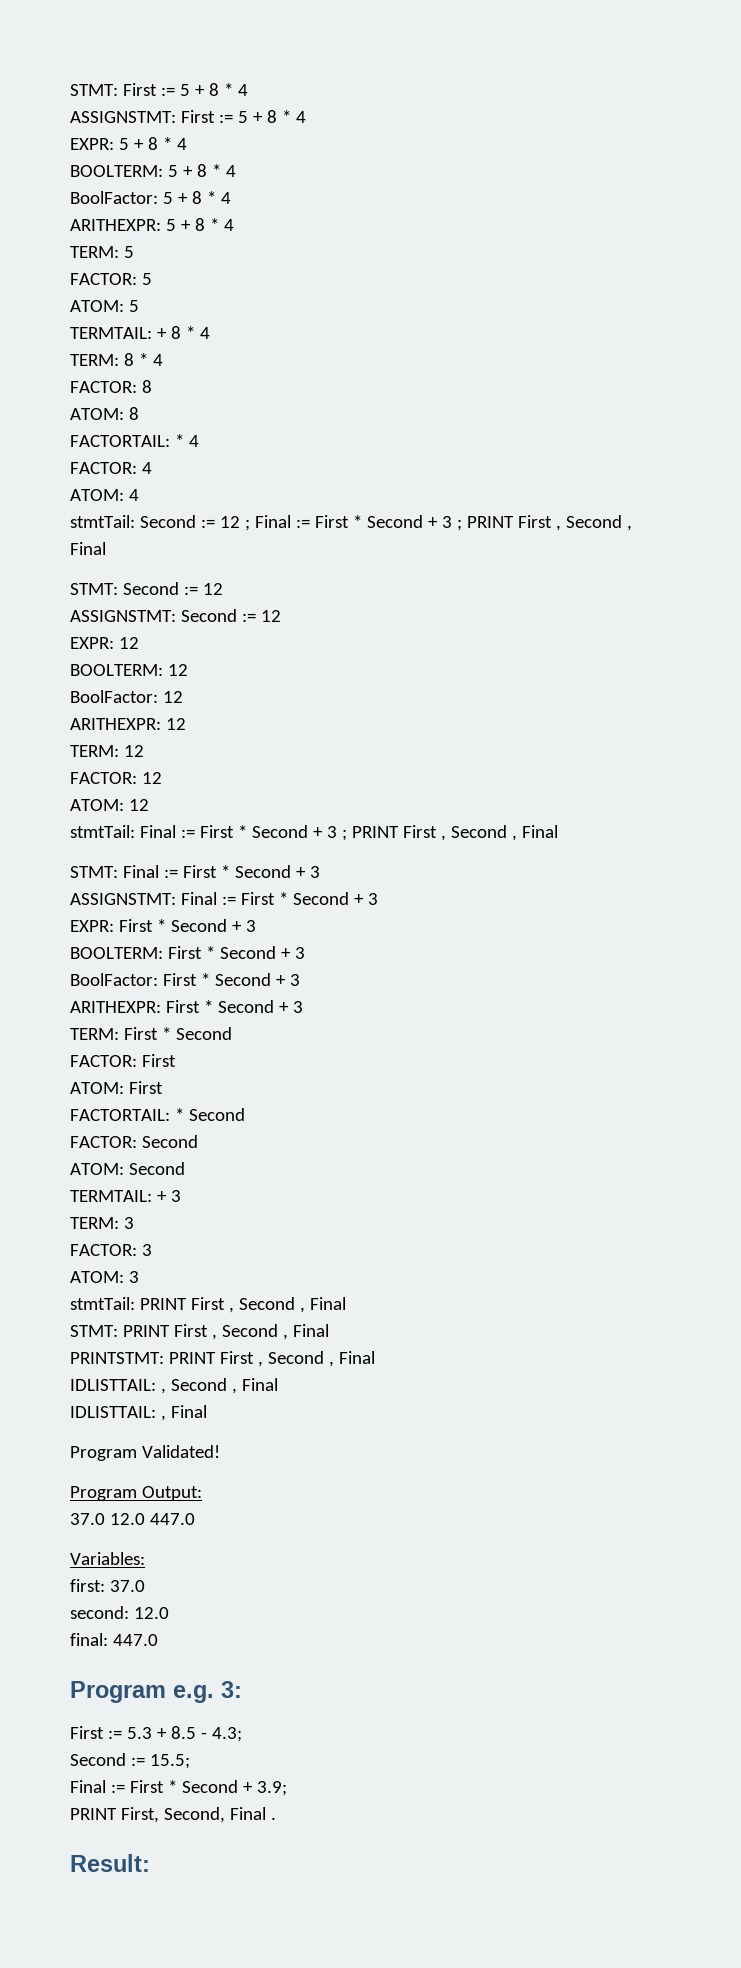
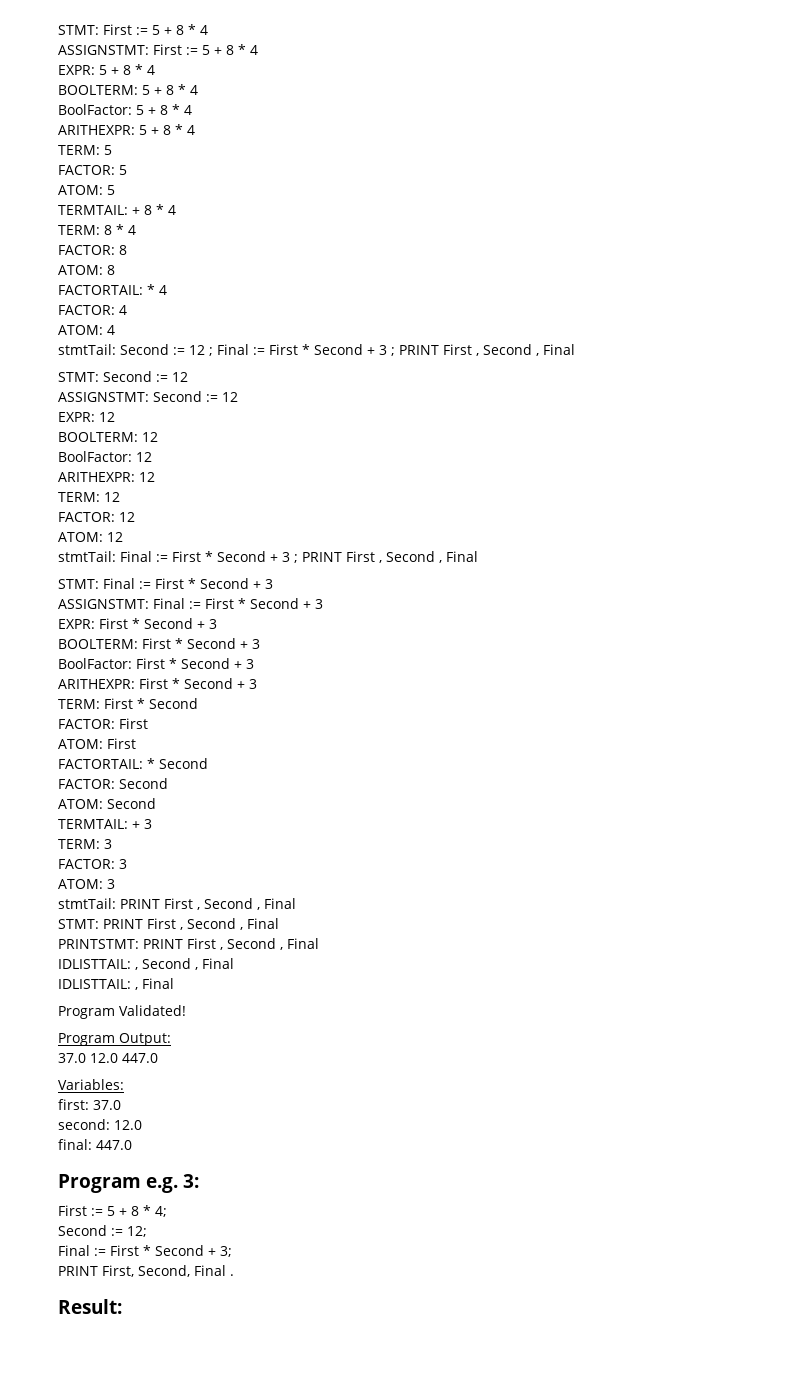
- First := 5.3 + 8.5 - 4.3;
- Second := 15.5;
- Final := First * Second + 3.9;
+ First := 5 + 8 * 4;
+ Second := 12;
+ Final := First * Second + 3;

